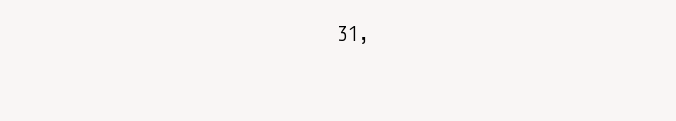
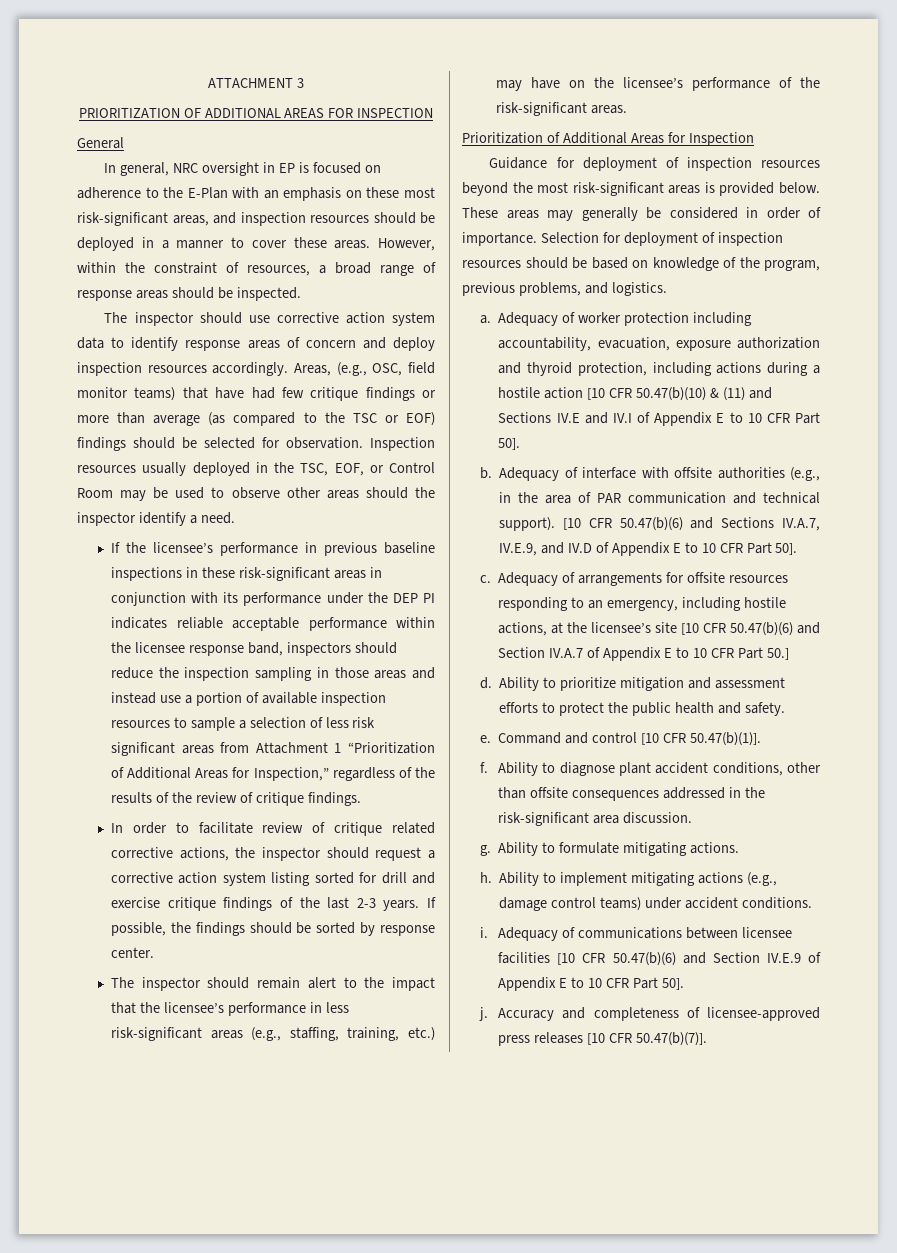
- 31,
+ ATTACHMENT 3
+ PRIORITIZATION OF ADDITIONAL AREAS FOR INSPECTION
+ General
+ In general, NRC oversight in EP is focused on adherence to the E-Plan with an emphasis on these most risk-significant areas, and inspection resources should be deployed in a manner to cover these areas. However, within the constraint of resources, a broad range of response areas should be inspected.
+ The inspector should use corrective action system data to identify response areas of concern and deploy inspection resources accordingly. Areas, (e.g., OSC, field monitor teams) that have had few critique findings or more than average (as compared to the TSC or EOF) findings should be selected for observation. Inspection resources usually deployed in the TSC, EOF, or Control Room may be used to observe other areas should the inspector identify a need.
+ If the licensee’s performance in previous baseline inspections in these risk-significant areas in conjunction with its performance under the DEP PI indicates reliable acceptable performance within the licensee response band, inspectors should reduce the inspection sampling in those areas and instead use a portion of available inspection resources to sample a selection of less risk significant areas from Attachment 1 “Prioritization of Additional Areas for Inspection,” regardless of the results of the review of critique findings.
+ In order to facilitate review of critique related corrective actions, the inspector should request a corrective action system listing sorted for drill and exercise critique findings of the last 2-3 years. If possible, the findings should be sorted by response center.
+ The inspector should remain alert to the impact that the licensee’s performance in less risk-significant areas (e.g., staffing, training, etc.) may have on the licensee’s performance of the risk-significant areas.
+ Prioritization of Additional Areas for Inspection
+ Guidance for deployment of inspection resources beyond the most risk-significant areas is provided below. These areas may generally be considered in order of importance. Selection for deployment of inspection resources should be based on knowledge of the program, previous problems, and logistics.
+ a. Adequacy of worker protection including accountability, evacuation, exposure authorization and thyroid protection, including actions during a hostile action [10 CFR 50.47(b)(10) & (11) and Sections IV.E and IV.I of Appendix E to 10 CFR Part 50].
+ b. Adequacy of interface with offsite authorities (e.g., in the area of PAR communication and technical support). [10 CFR 50.47(b)(6) and Sections IV.A.7, IV.E.9, and IV.D of Appendix E to 10 CFR Part 50].
+ c. Adequacy of arrangements for offsite resources responding to an emergency, including hostile actions, at the licensee’s site [10 CFR 50.47(b)(6) and Section IV.A.7 of Appendix E to 10 CFR Part 50.]
+ d. Ability to prioritize mitigation and assessment efforts to protect the public health and safety.
+ e. Command and control [10 CFR 50.47(b)(1)].
+ f. Ability to diagnose plant accident conditions, other than offsite consequences addressed in the risk-significant area discussion.
+ g. Ability to formulate mitigating actions.
+ h. Ability to implement mitigating actions (e.g., damage control teams) under accident conditions.
+ i. Adequacy of communications between licensee facilities [10 CFR 50.47(b)(6) and Section IV.E.9 of Appendix E to 10 CFR Part 50].
+ j. Accuracy and completeness of licensee-approved press releases [10 CFR 50.47(b)(7)].

